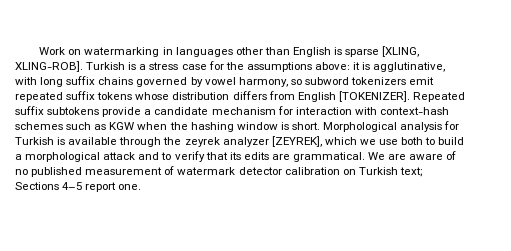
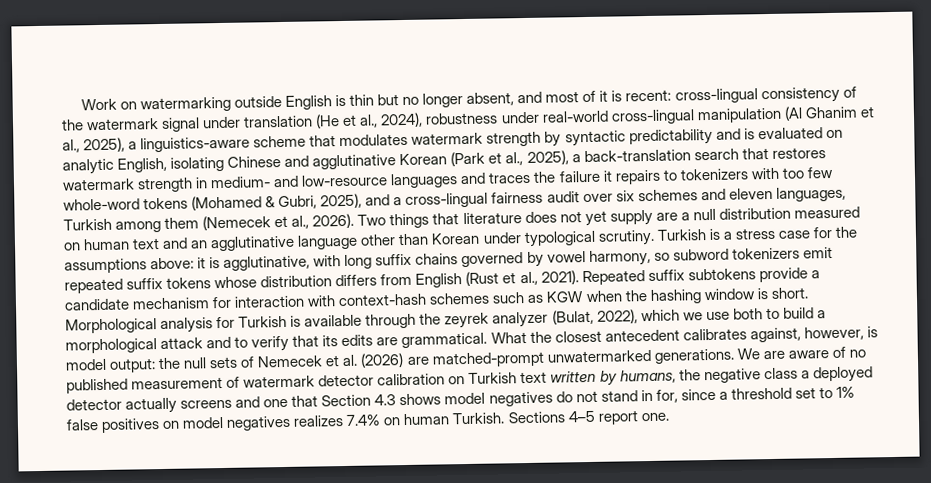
- Work on watermarking in languages other than English is sparse [XLING, XLING-ROB].
+ Work on watermarking outside English is thin but no longer absent, and most of it is recent: cross-lingual consistency of the watermark signal under translation (He et al., 2024), robustness under real-world cross-lingual manipulation (Al Ghanim et al., 2025), a linguistics-aware scheme that modulates watermark strength by syntactic predictability and is evaluated on analytic English, isolating Chinese and agglutinative Korean (Park et al., 2025), a back-translation search that restores watermark strength in medium- and low-resource languages and traces the failure it repairs to tokenizers with too few whole-word tokens (Mohamed & Gubri, 2025), and a cross-lingual fairness audit over six schemes and eleven languages, Turkish among them (Nemecek et al., 2026). Two things that literature does not yet supply are a null distribution measured on human text and an agglutinative language other than Korean under typological scrutiny.
- Turkish is a stress case for the assumptions above: it is agglutinative, with long suffix chains governed by vowel harmony, so subword tokenizers emit repeated suffix tokens whose distribution differs from English [TOKENIZER].
+ Turkish is a stress case for the assumptions above: it is agglutinative, with long suffix chains governed by vowel harmony, so subword tokenizers emit repeated suffix tokens whose distribution differs from English (Rust et al., 2021).
- Morphological analysis for Turkish is available through the zeyrek analyzer [ZEYREK], which we use both to build a morphological attack and to verify that its edits are grammatical.
+ Morphological analysis for Turkish is available through the zeyrek analyzer (Bulat, 2022), which we use both to build a morphological attack and to verify that its edits are grammatical.
+ What the closest antecedent calibrates against, however, is model output: the null sets of Nemecek et al. (2026) are matched-prompt unwatermarked generations.
- We are aware of no published measurement of watermark detector calibration on Turkish text; Sections 4–5 report one.
+ We are aware of no published measurement of watermark detector calibration on Turkish text written by humans, the negative class a deployed detector actually screens and one that Section 4.3 shows model negatives do not stand in for, since a threshold set to 1% false positives on model negatives realizes 7.4% on human Turkish. Sections 4–5 report one.

